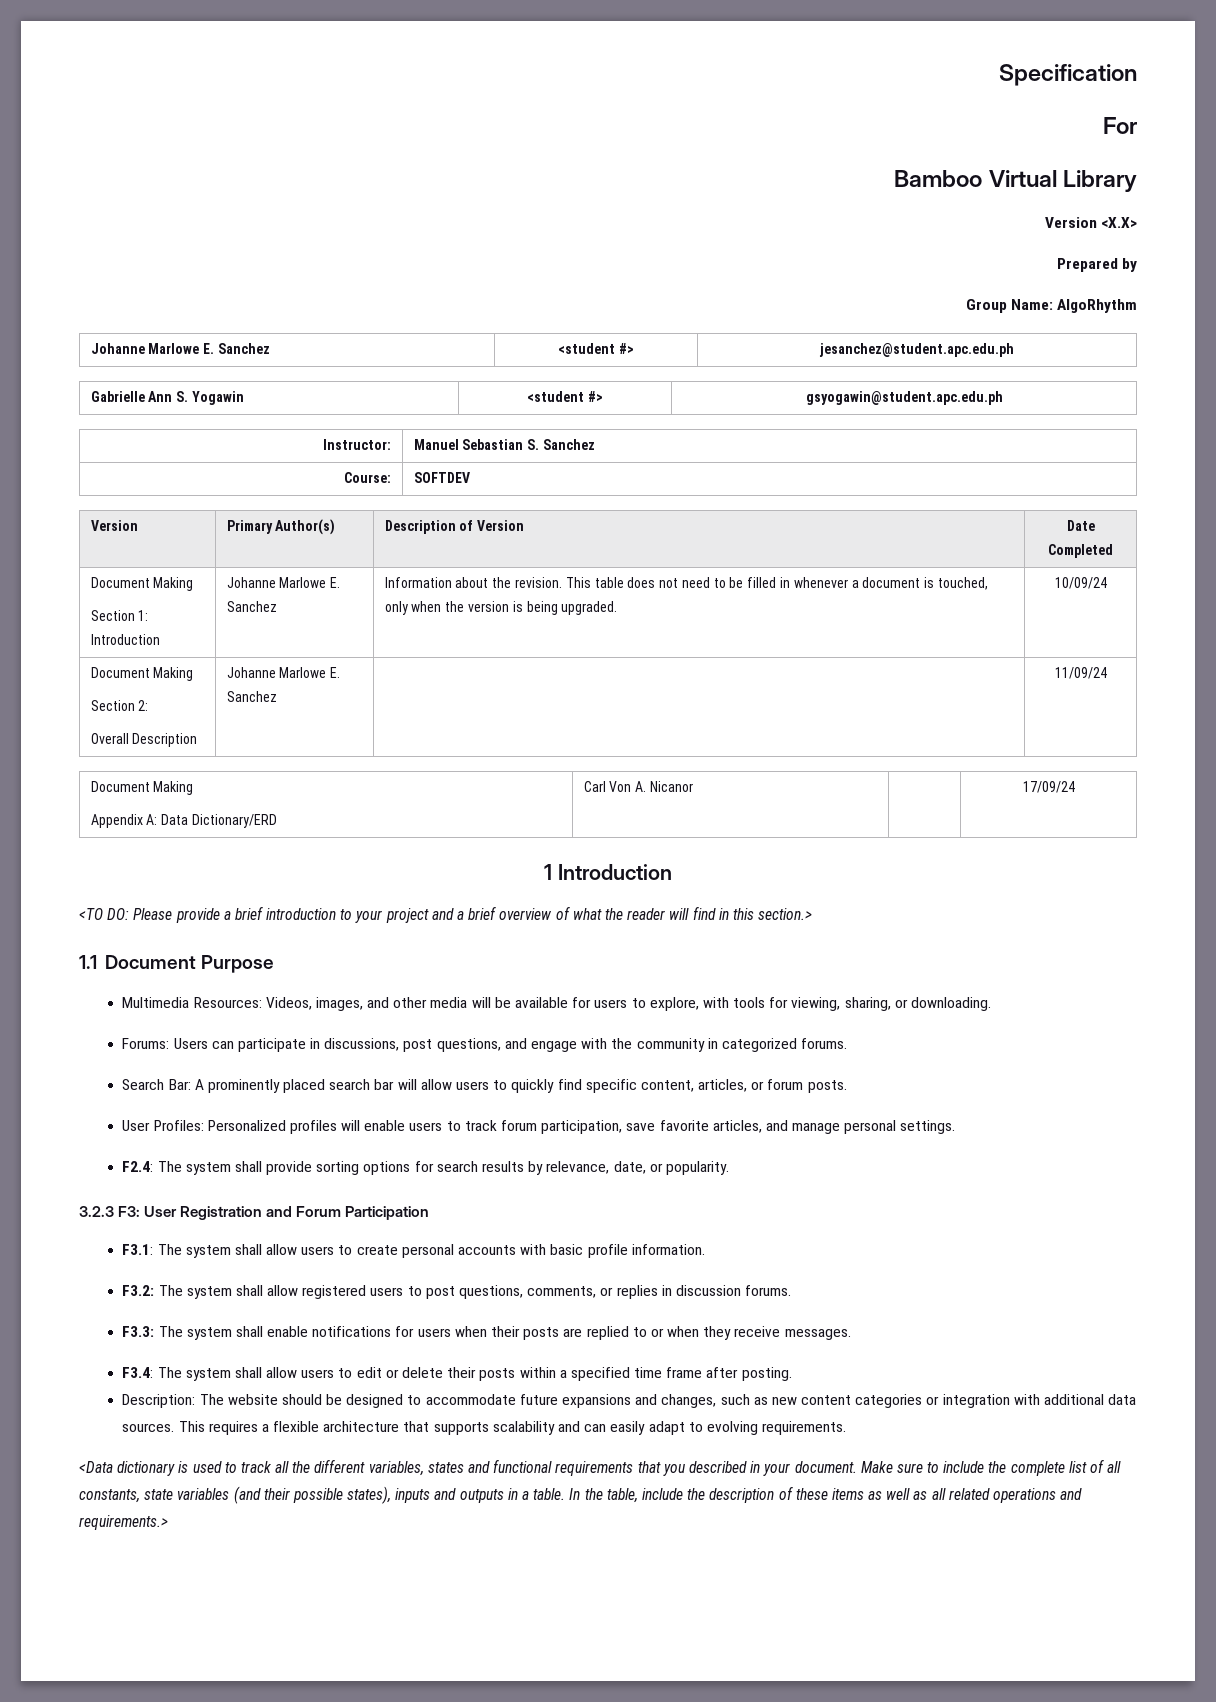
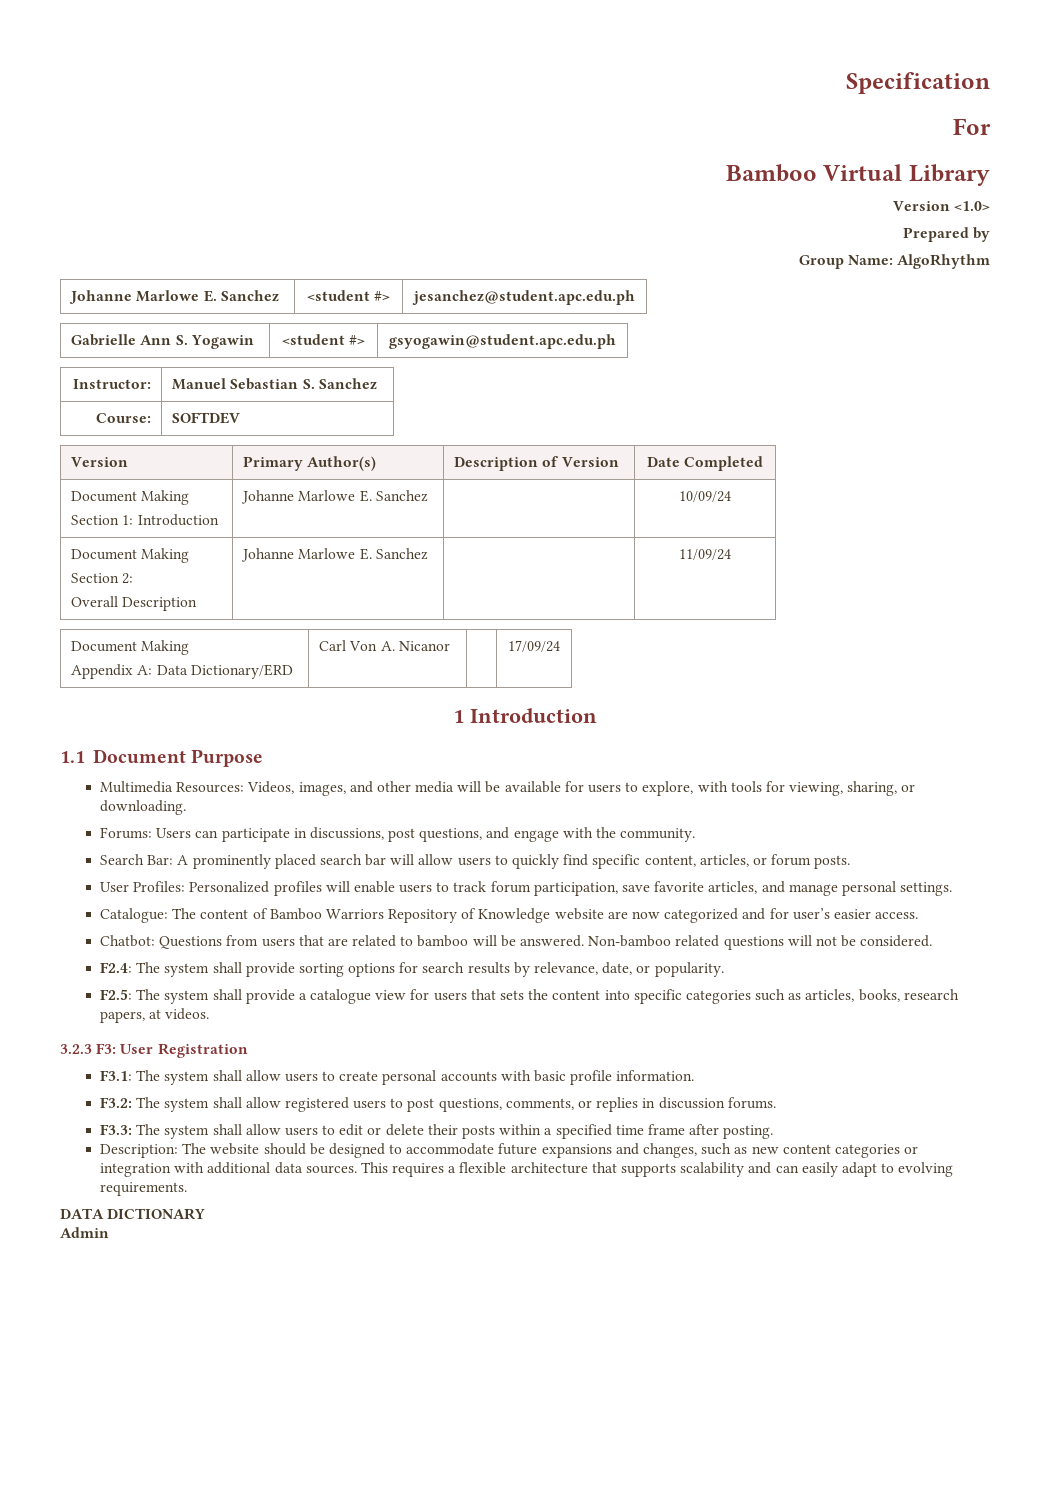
- Version <X.X>
+ Version <1.0>
  Version | Primary Author(s) | Description of Version | Date Completed
  Document Making
- Section 1: Introduction | Johanne Marlowe E. Sanchez | Information about the revision. This table does not need to be filled in whenever a document is touched, only when the version is being upgraded. | 10/09/24
+ Section 1: Introduction | Johanne Marlowe E. Sanchez | | 10/09/24
- <TO DO: Please provide a brief introduction to your project and a brief overview of what the reader will find in this section.>
- Forums: Users can participate in discussions, post questions, and engage with the community in categorized forums.
+ Forums: Users can participate in discussions, post questions, and engage with the community.
+ Catalogue: The content of Bamboo Warriors Repository of Knowledge website are now categorized and for user’s easier access.
+ Chatbot: Questions from users that are related to bamboo will be answered. Non-bamboo related questions will not be considered.
+ F2.5: The system shall provide a catalogue view for users that sets the content into specific categories such as articles, books, research papers, at videos.
- 3.2.3 F3: User Registration and Forum Participation
+ 3.2.3 F3: User Registration
- F3.3: The system shall enable notifications for users when their posts are replied to or when they receive messages.
- F3.4: The system shall allow users to edit or delete their posts within a specified time frame after posting.
+ F3.3: The system shall allow users to edit or delete their posts within a specified time frame after posting.
- <Data dictionary is used to track all the different variables, states and functional requirements that you described in your document. Make sure to include the complete list of all constants, state variables (and their possible states), inputs and outputs in a table. In the table, include the description of these items as well as all related operations and requirements.>
+ DATA DICTIONARY
+ Admin

